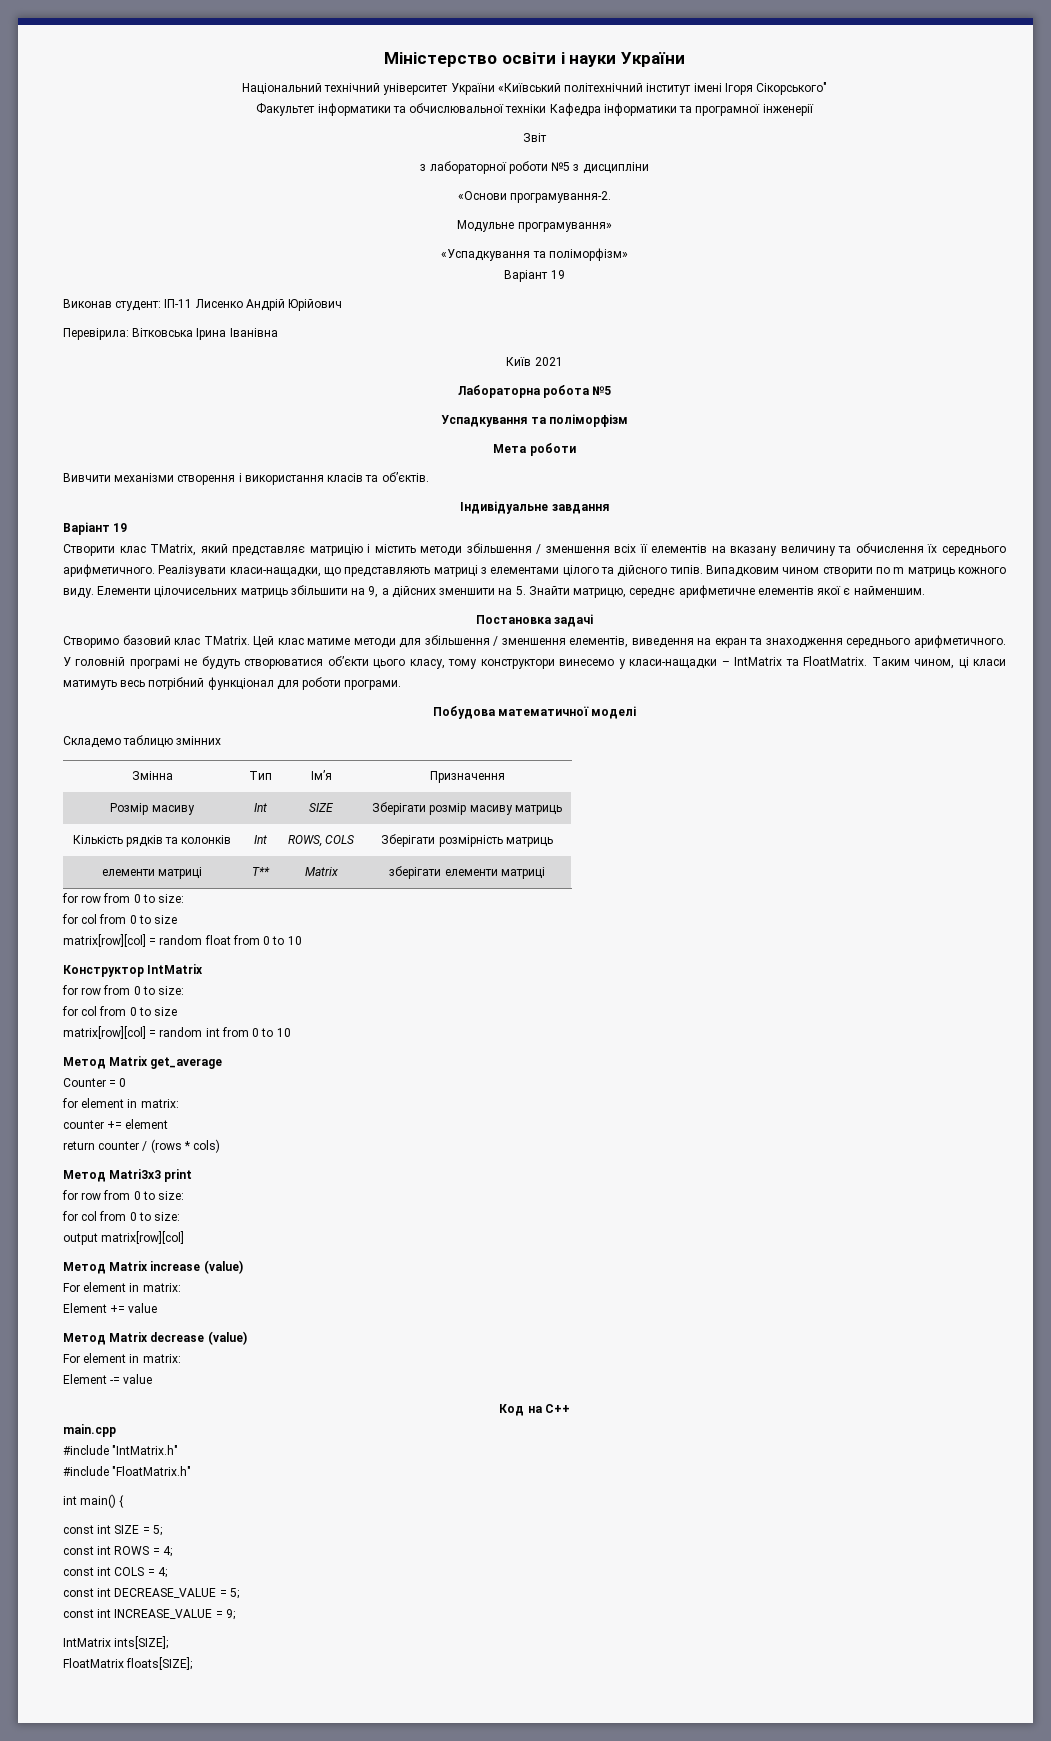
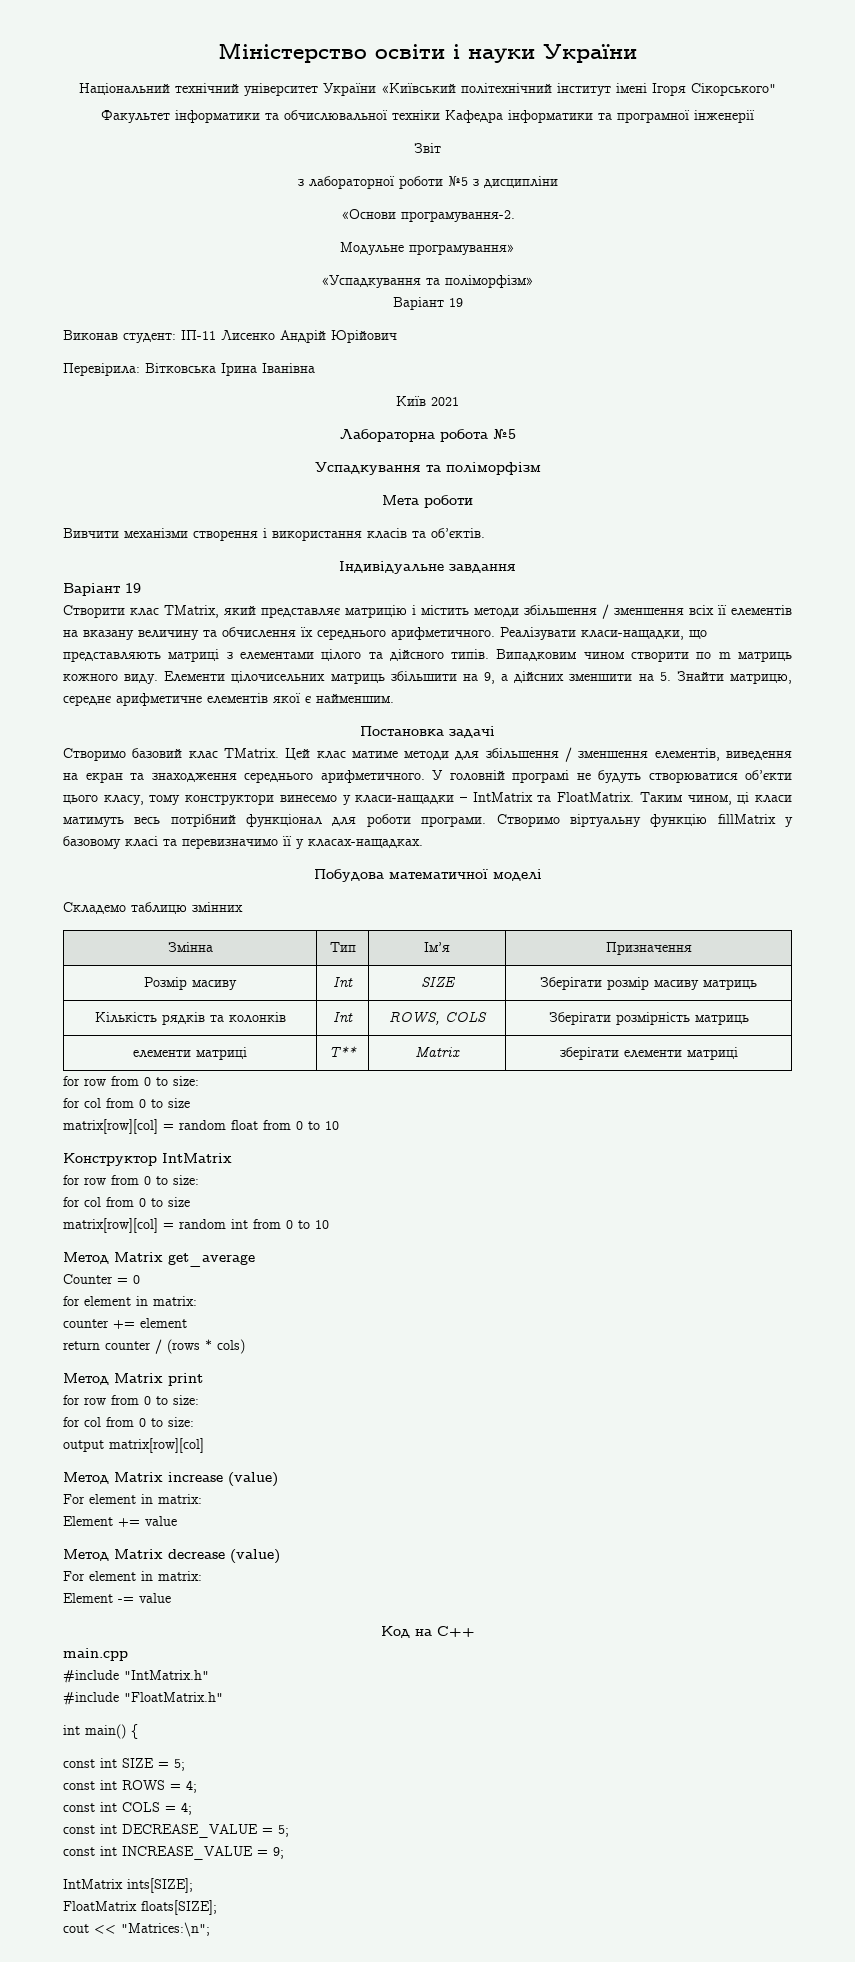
+ Створимо віртуальну функцію fillMatrix у базовому класі та перевизначимо її у класах-нащадках.
- Метод Matri3x3 print
+ Метод Matrix print
+ cout << "Matrices:\n";

